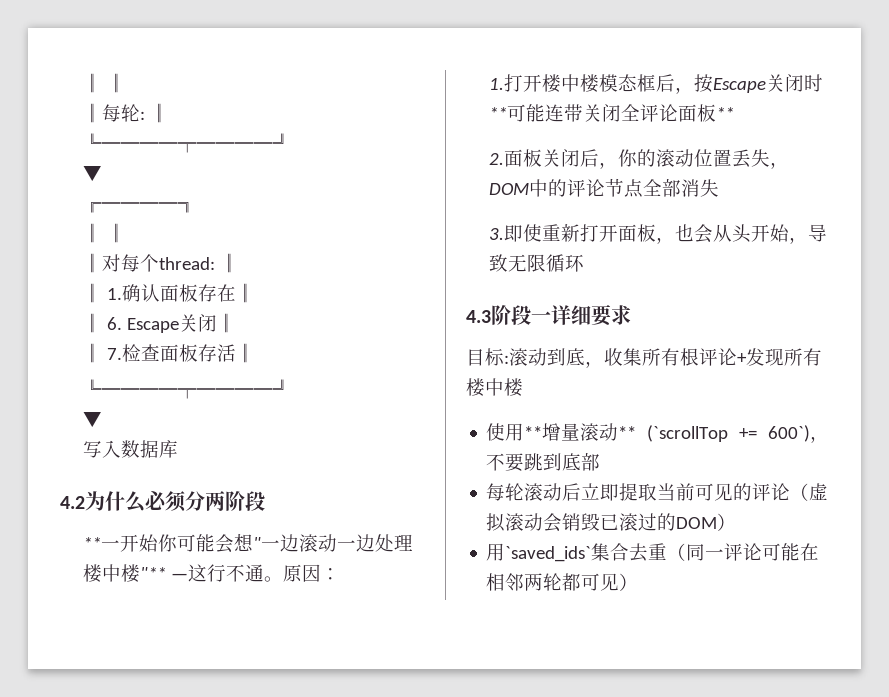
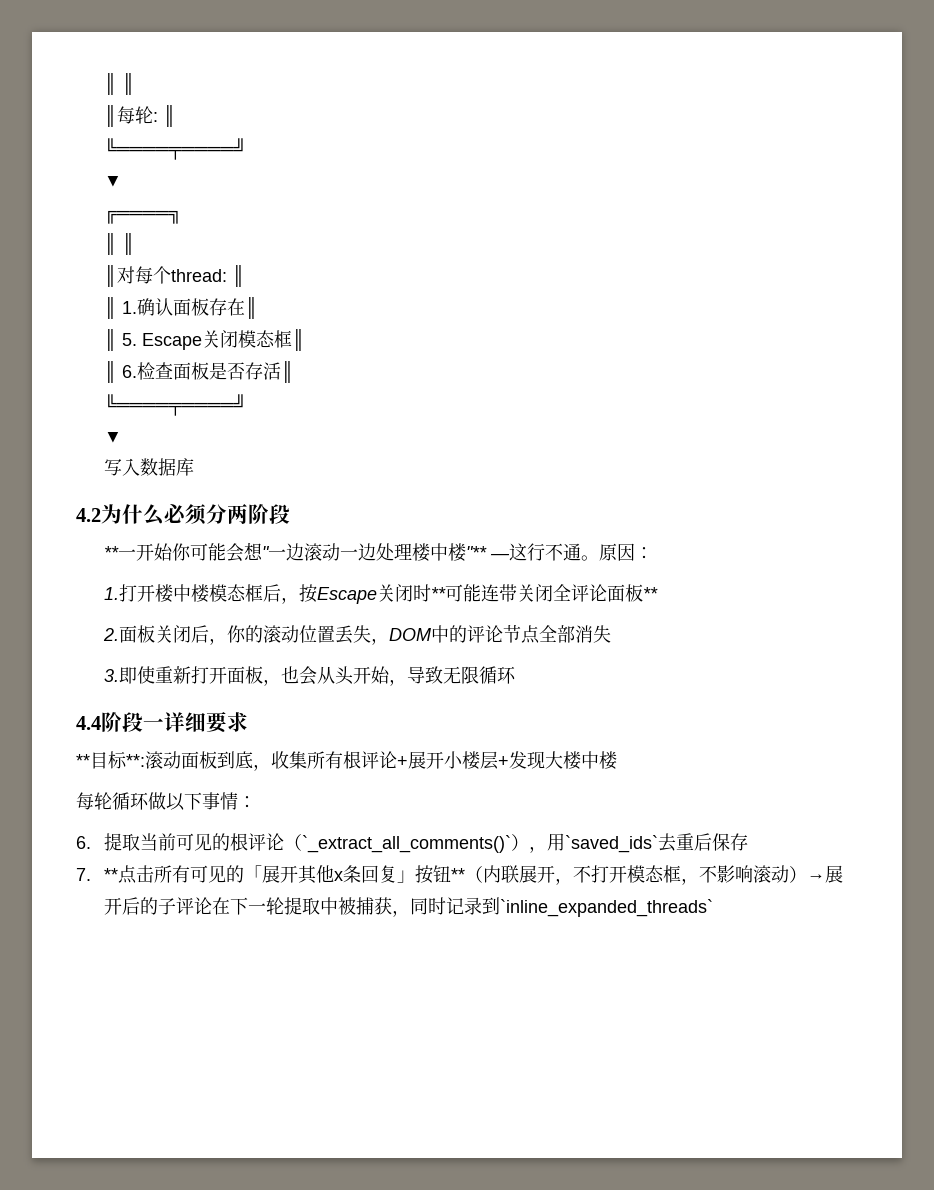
- ║ 6. Escape关闭║
- ║ 7.检查面板存活║
+ ║ 5. Escape关闭模态框║
+ ║ 6.检查面板是否存活║
- 4.3阶段一详细要求
+ 4.4阶段一详细要求
- 目标:滚动到底，收集所有根评论+发现所有楼中楼
- 使用**增量滚动** (`scrollTop += 600`)，不要跳到底部
- 每轮滚动后立即提取当前可见的评论（虚拟滚动会销毁已滚过的DOM）
- 用`saved_ids`集合去重（同一评论可能在相邻两轮都可见）
+ **目标**:滚动面板到底，收集所有根评论+展开小楼层+发现大楼中楼
+ 每轮循环做以下事情：
+ 6.提取当前可见的根评论（`_extract_all_comments()`），用`saved_ids`去重后保存
+ 7. **点击所有可见的「展开其他x条回复」按钮**（内联展开，不打开模态框，不影响滚动）→展开后的子评论在下一轮提取中被捕获，同时记录到`inline_expanded_threads`

